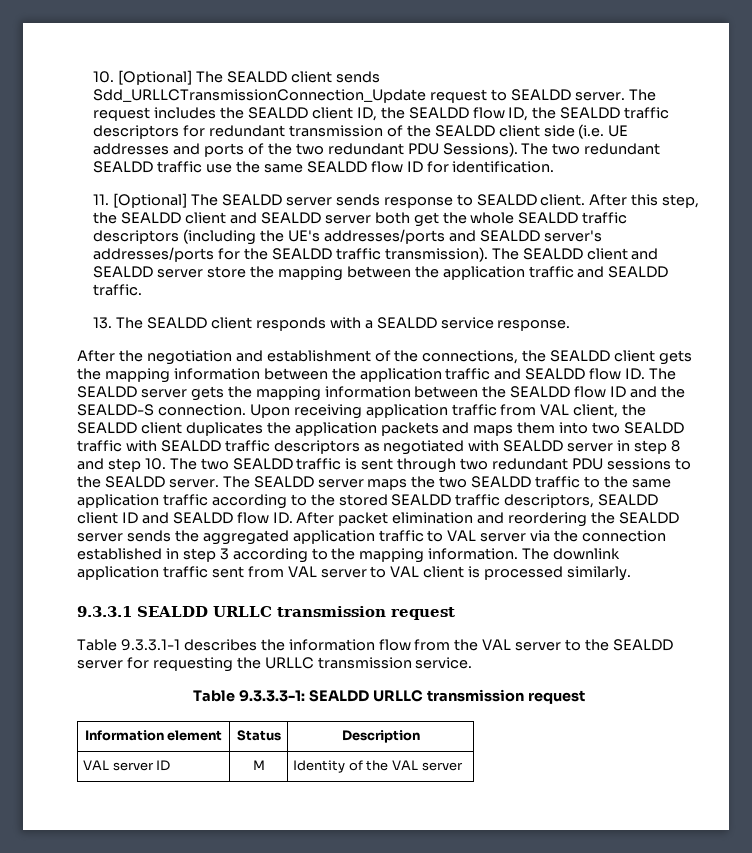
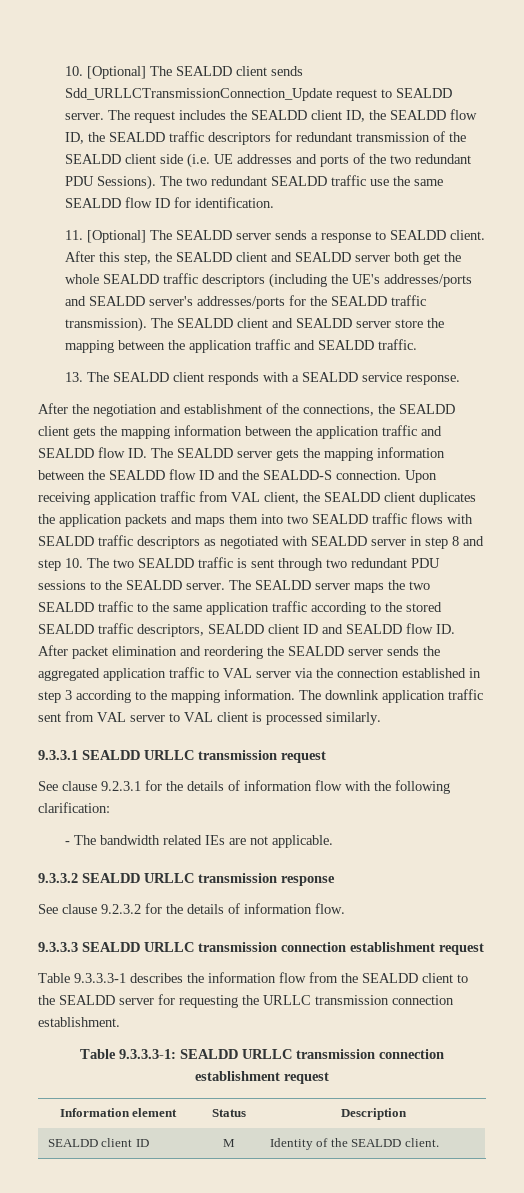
- 11. [Optional] The SEALDD server sends response to SEALDD client.
+ 11. [Optional] The SEALDD server sends a response to SEALDD client.
- Upon receiving application traffic from VAL client, the SEALDD client duplicates the application packets and maps them into two SEALDD traffic with SEALDD traffic descriptors as negotiated with SEALDD server in step 8 and step 10. The two SEALDD traffic is sent through two redundant PDU sessions to the SEALDD server.
+ Upon receiving application traffic from VAL client, the SEALDD client duplicates the application packets and maps them into two SEALDD traffic flows with SEALDD traffic descriptors as negotiated with SEALDD server in step 8 and step 10. The two SEALDD traffic is sent through two redundant PDU sessions to the SEALDD server.
- Table 9.3.3.1-1 describes the information flow from the VAL server to the SEALDD server for requesting the URLLC transmission service.
+ See clause 9.2.3.1 for the details of information flow with the following clarification:
+ - The bandwidth related IEs are not applicable.
+ 9.3.3.2 SEALDD URLLC transmission response
+ See clause 9.2.3.2 for the details of information flow.
+ 9.3.3.3 SEALDD URLLC transmission connection establishment request
+ Table 9.3.3.3-1 describes the information flow from the SEALDD client to the SEALDD server for requesting the URLLC transmission connection establishment.
- Table 9.3.3.3-1: SEALDD URLLC transmission request
+ Table 9.3.3.3-1: SEALDD URLLC transmission connection establishment request
- VAL server ID | M | Identity of the VAL server
+ SEALDD client ID | M | Identity of the SEALDD client.

